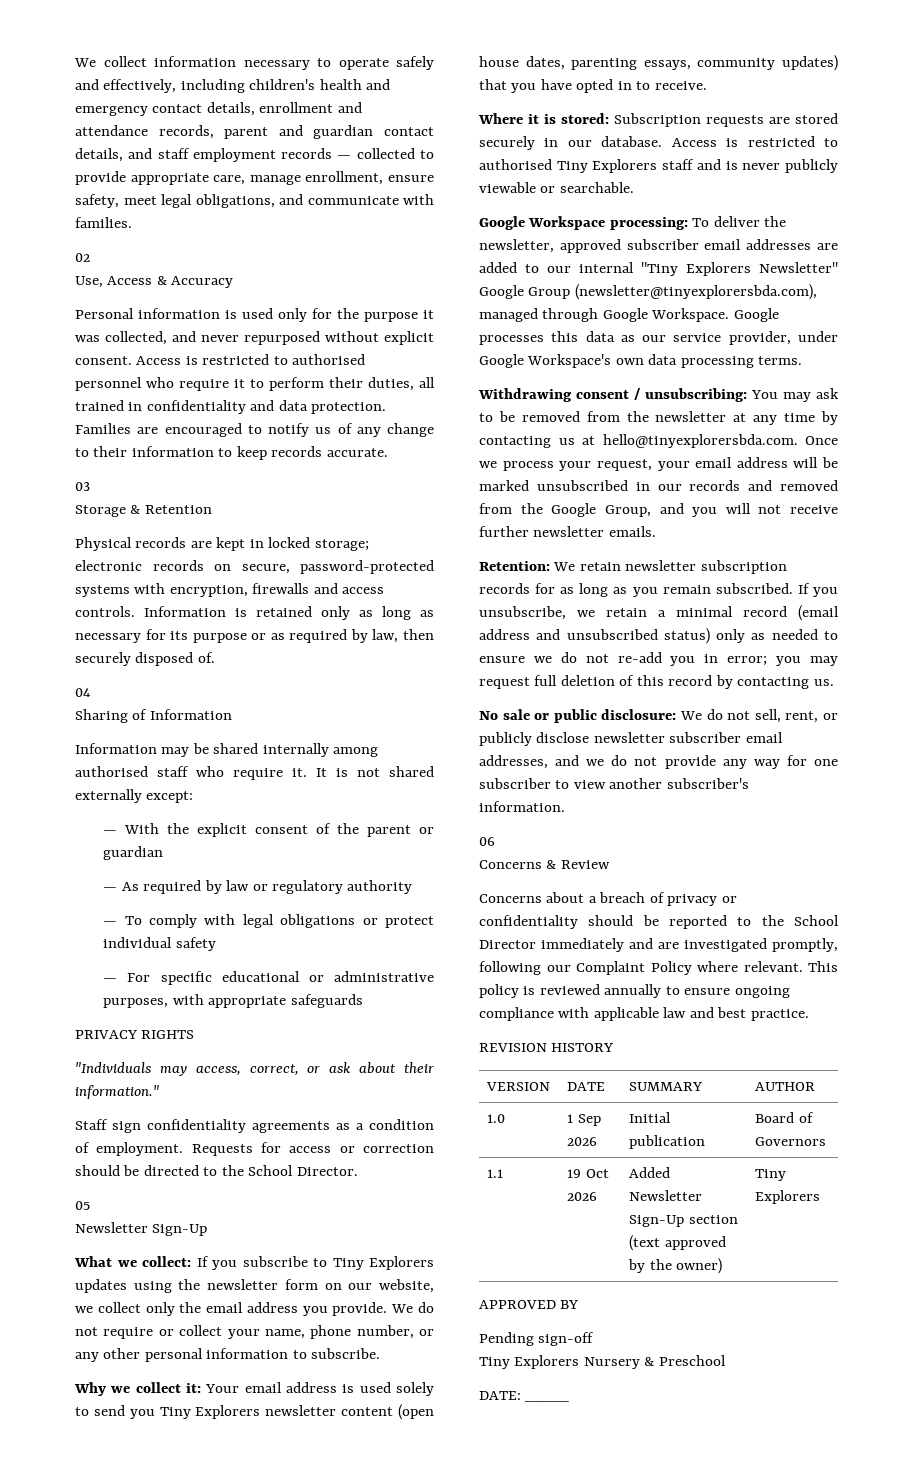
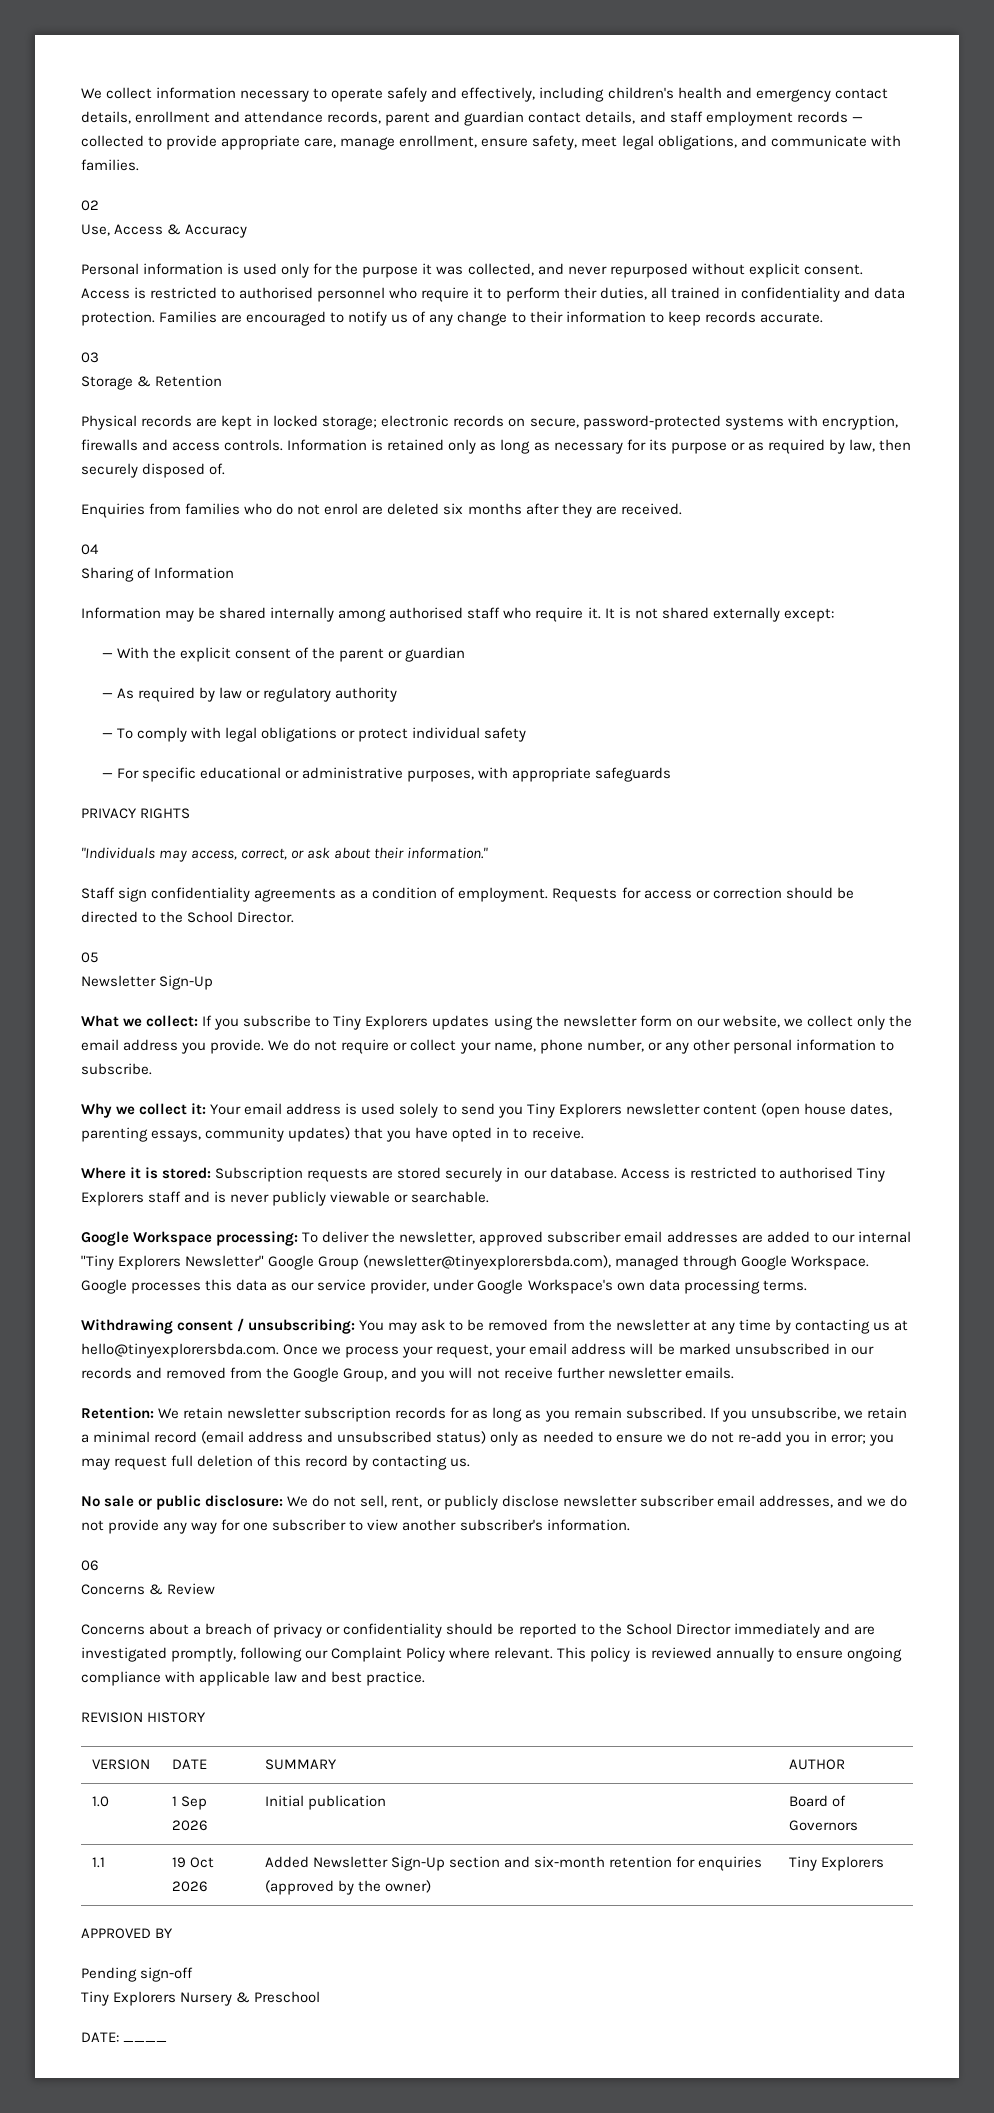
+ Enquiries from families who do not enrol are deleted six months after they are received.
- 1.1 | 19 Oct 2026 | Added Newsletter Sign-Up section (text approved by the owner) | Tiny Explorers
+ 1.1 | 19 Oct 2026 | Added Newsletter Sign-Up section and six-month retention for enquiries (approved by the owner) | Tiny Explorers

